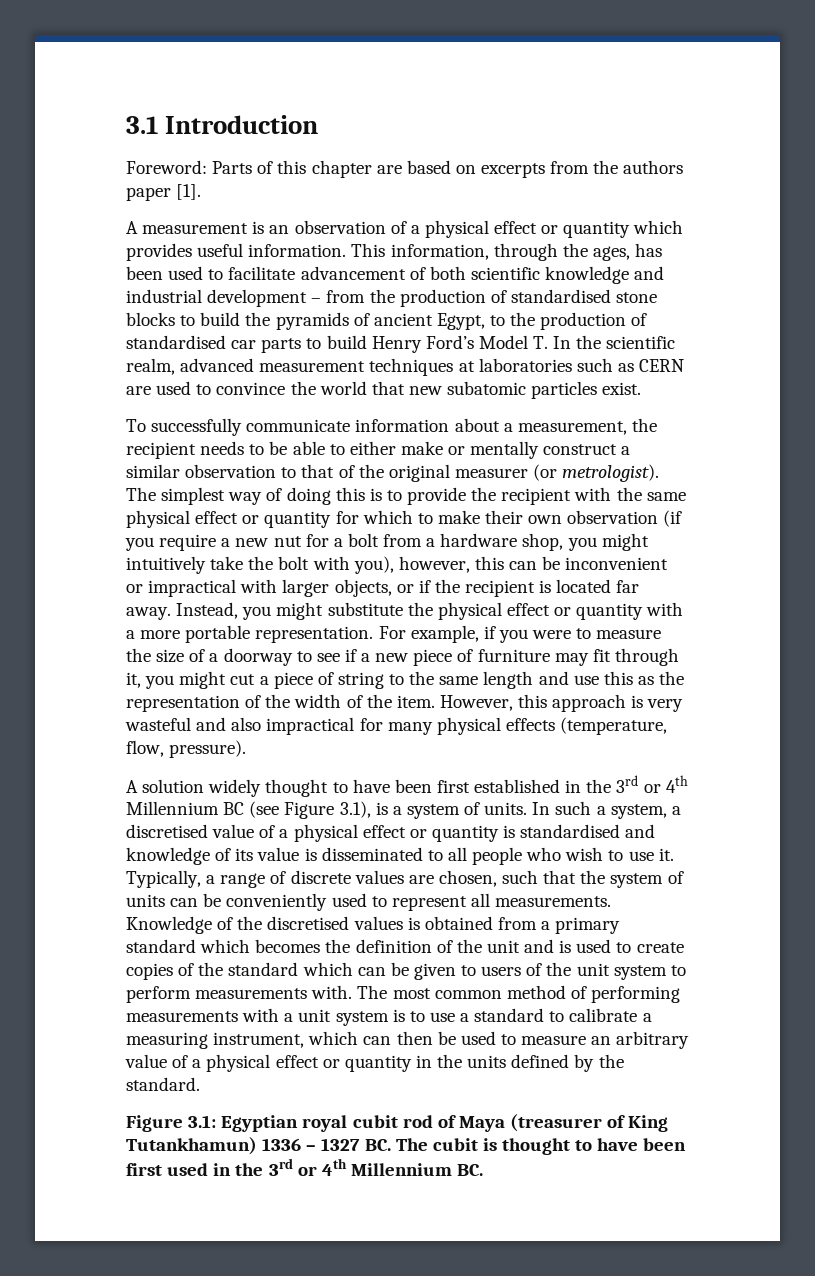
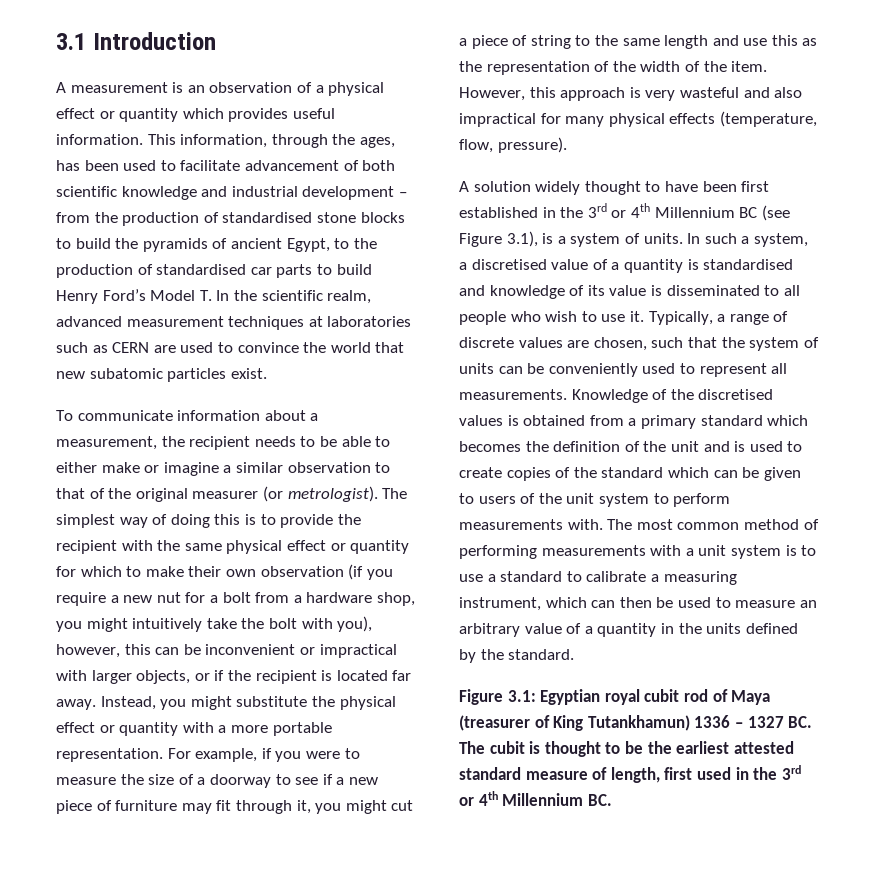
- Foreword: Parts of this chapter are based on excerpts from the authors paper [1].
- To successfully communicate information about a measurement, the recipient needs to be able to either make or mentally construct a similar observation to that of the original measurer (or metrologist).
+ To communicate information about a measurement, the recipient needs to be able to either make or imagine a similar observation to that of the original measurer (or metrologist).
- In such a system, a discretised value of a physical effect or quantity is standardised and knowledge of its value is disseminated to all people who wish to use it.
+ In such a system, a discretised value of a quantity is standardised and knowledge of its value is disseminated to all people who wish to use it.
- The most common method of performing measurements with a unit system is to use a standard to calibrate a measuring instrument, which can then be used to measure an arbitrary value of a physical effect or quantity in the units defined by the standard.
+ The most common method of performing measurements with a unit system is to use a standard to calibrate a measuring instrument, which can then be used to measure an arbitrary value of a quantity in the units defined by the standard.
- Figure 3.1: Egyptian royal cubit rod of Maya (treasurer of King Tutankhamun) 1336 – 1327 BC. The cubit is thought to have been first used in the 3rd or 4th Millennium BC.
+ Figure 3.1: Egyptian royal cubit rod of Maya (treasurer of King Tutankhamun) 1336 – 1327 BC. The cubit is thought to be the earliest attested standard measure of length, first used in the 3rd or 4th Millennium BC.

